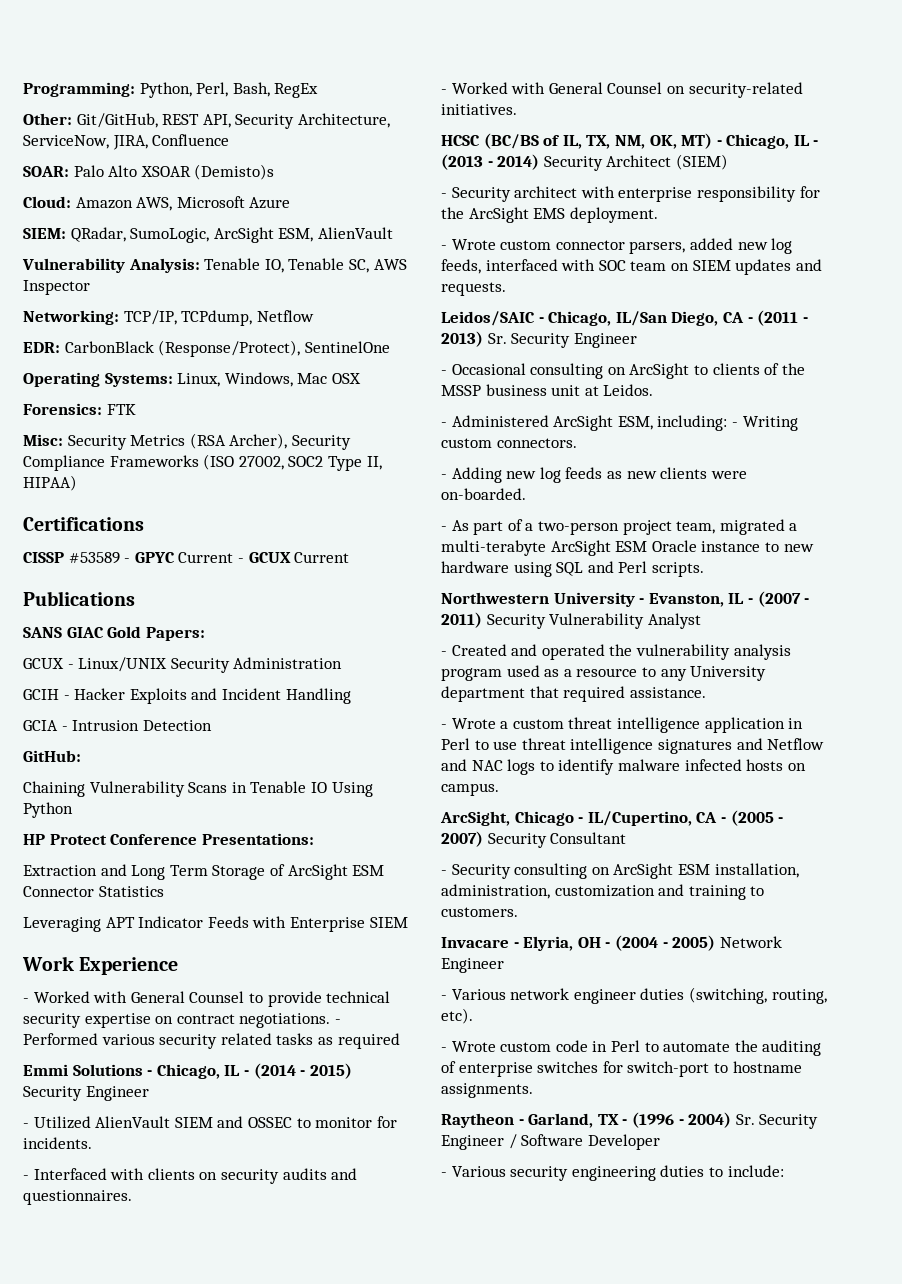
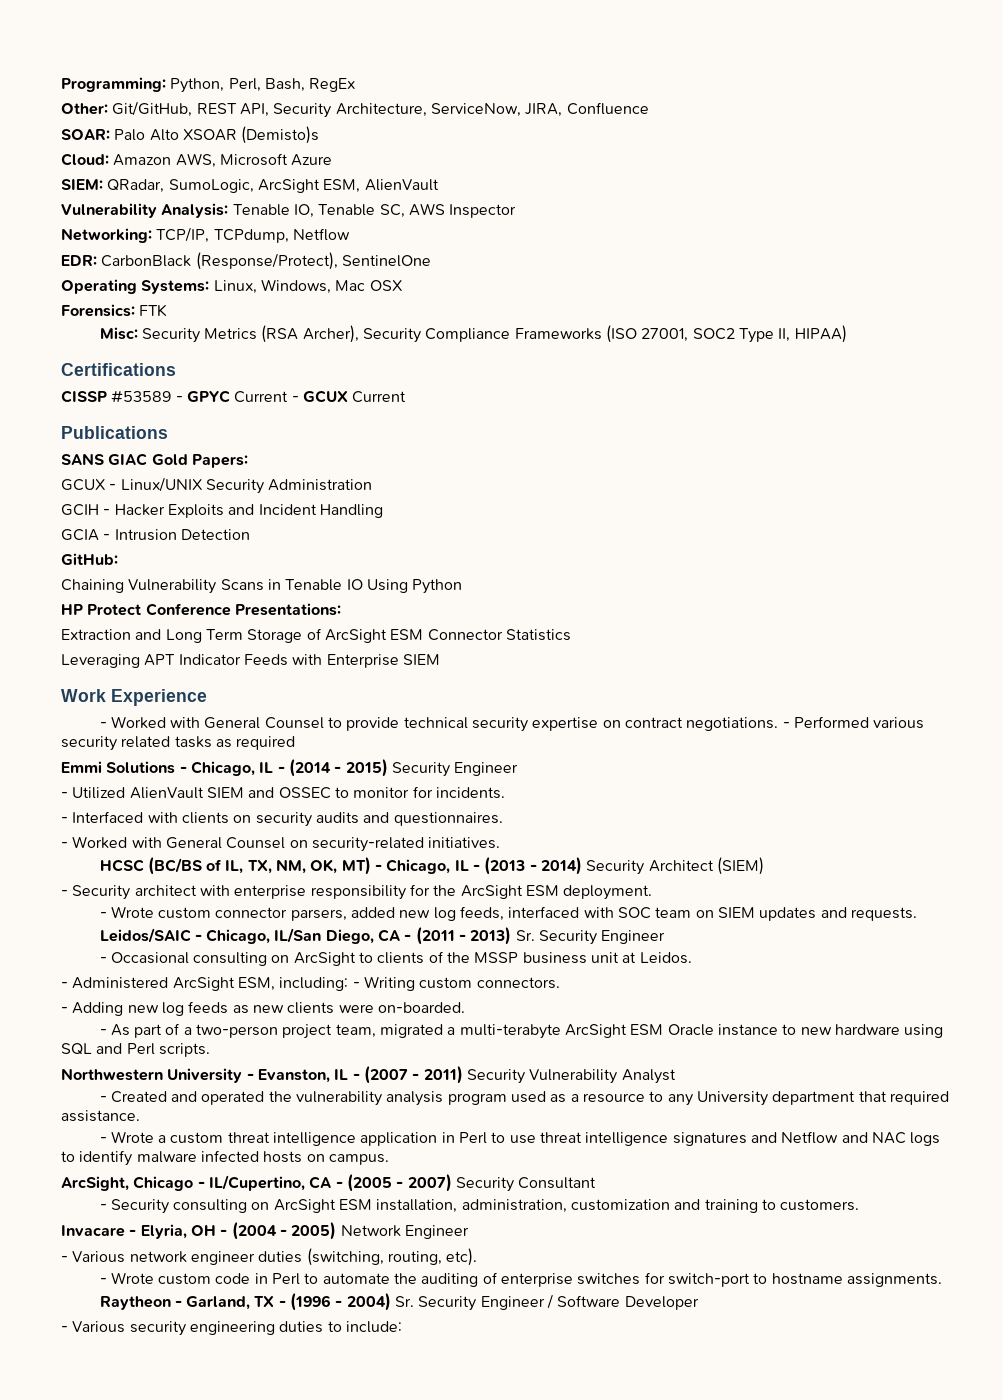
- Misc: Security Metrics (RSA Archer), Security Compliance Frameworks (ISO 27002, SOC2 Type II, HIPAA)
+ Misc: Security Metrics (RSA Archer), Security Compliance Frameworks (ISO 27001, SOC2 Type II, HIPAA)
- - Security architect with enterprise responsibility for the ArcSight EMS deployment.
+ - Security architect with enterprise responsibility for the ArcSight ESM deployment.

